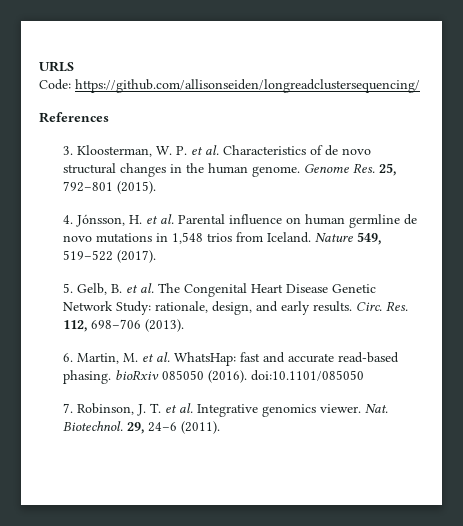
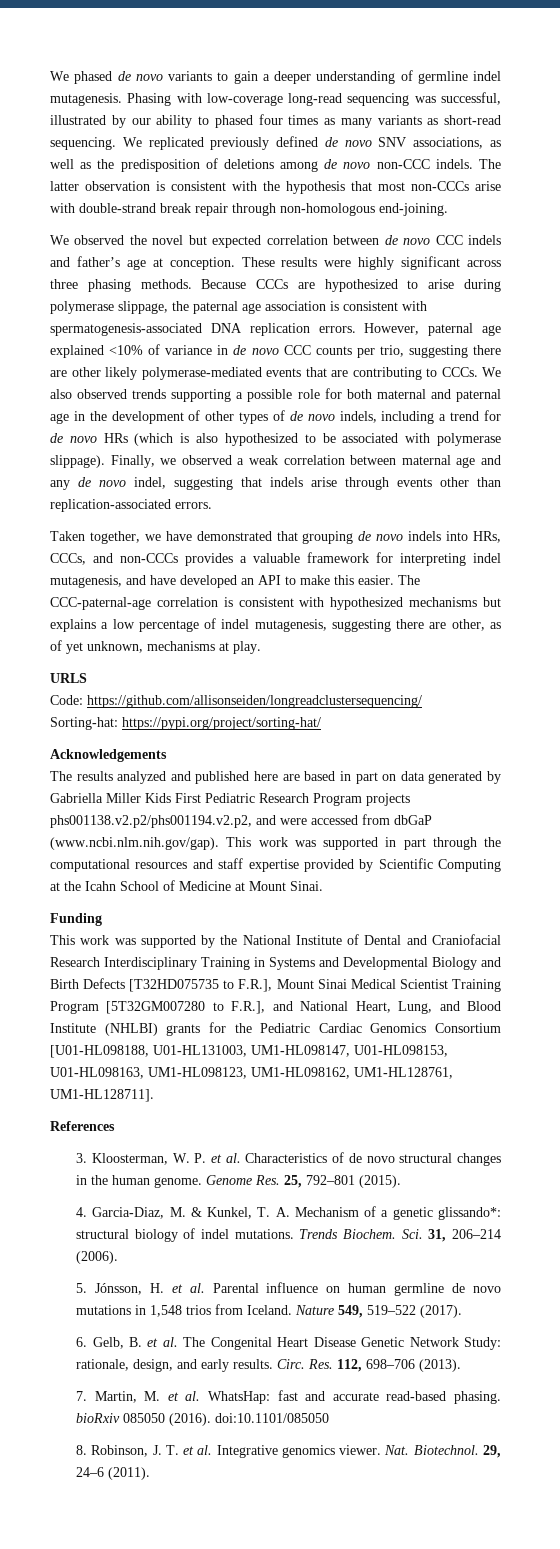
+ We phased de novo variants to gain a deeper understanding of germline indel mutagenesis. Phasing with low-coverage long-read sequencing was successful, illustrated by our ability to phased four times as many variants as short-read sequencing. We replicated previously defined de novo SNV associations, as well as the predisposition of deletions among de novo non-CCC indels. The latter observation is consistent with the hypothesis that most non-CCCs arise with double-strand break repair through non-homologous end-joining.
+ We observed the novel but expected correlation between de novo CCC indels and father’s age at conception. These results were highly significant across three phasing methods. Because CCCs are hypothesized to arise during polymerase slippage, the paternal age association is consistent with spermatogenesis-associated DNA replication errors. However, paternal age explained <10% of variance in de novo CCC counts per trio, suggesting there are other likely polymerase-mediated events that are contributing to CCCs. We also observed trends supporting a possible role for both maternal and paternal age in the development of other types of de novo indels, including a trend for de novo HRs (which is also hypothesized to be associated with polymerase slippage). Finally, we observed a weak correlation between maternal age and any de novo indel, suggesting that indels arise through events other than replication-associated errors.
+ Taken together, we have demonstrated that grouping de novo indels into HRs, CCCs, and non-CCCs provides a valuable framework for interpreting indel mutagenesis, and have developed an API to make this easier. The CCC-paternal-age correlation is consistent with hypothesized mechanisms but explains a low percentage of indel mutagenesis, suggesting there are other, as of yet unknown, mechanisms at play.
  URLS
  Code: https://github.com/allisonseiden/longreadclustersequencing/
+ Sorting-hat: https://pypi.org/project/sorting-hat/
+ Acknowledgements
+ The results analyzed and published here are based in part on data generated by Gabriella Miller Kids First Pediatric Research Program projects phs001138.v2.p2/phs001194.v2.p2, and were accessed from dbGaP (www.ncbi.nlm.nih.gov/gap). This work was supported in part through the computational resources and staff expertise provided by Scientific Computing at the Icahn School of Medicine at Mount Sinai.
+ Funding
+ This work was supported by the National Institute of Dental and Craniofacial Research Interdisciplinary Training in Systems and Developmental Biology and Birth Defects [T32HD075735 to F.R.], Mount Sinai Medical Scientist Training Program [5T32GM007280 to F.R.], and National Heart, Lung, and Blood Institute (NHLBI) grants for the Pediatric Cardiac Genomics Consortium [U01-HL098188, U01-HL131003, UM1-HL098147, U01-HL098153, U01-HL098163, UM1-HL098123, UM1-HL098162, UM1-HL128761, UM1-HL128711].
- 4. Jónsson, H. et al. Parental influence on human germline de novo mutations in 1,548 trios from Iceland.
+ 4. Garcia-Diaz, M. & Kunkel, T. A. Mechanism of a genetic glissando*: structural biology of indel mutations. Trends Biochem. Sci. 31, 206–214 (2006).
+ 5. Jónsson, H. et al. Parental influence on human germline de novo mutations in 1,548 trios from Iceland.
- 5. Gelb, B. et al. The Congenital Heart Disease Genetic Network Study: rationale, design, and early results.
+ 6. Gelb, B. et al. The Congenital Heart Disease Genetic Network Study: rationale, design, and early results.
- 6. Martin, M. et al. WhatsHap: fast and accurate read-based phasing. bioRxiv 085050 (2016). doi:10.1101/085050
+ 7. Martin, M. et al. WhatsHap: fast and accurate read-based phasing. bioRxiv 085050 (2016). doi:10.1101/085050
- 7. Robinson, J. T. et al. Integrative genomics viewer.
+ 8. Robinson, J. T. et al. Integrative genomics viewer.

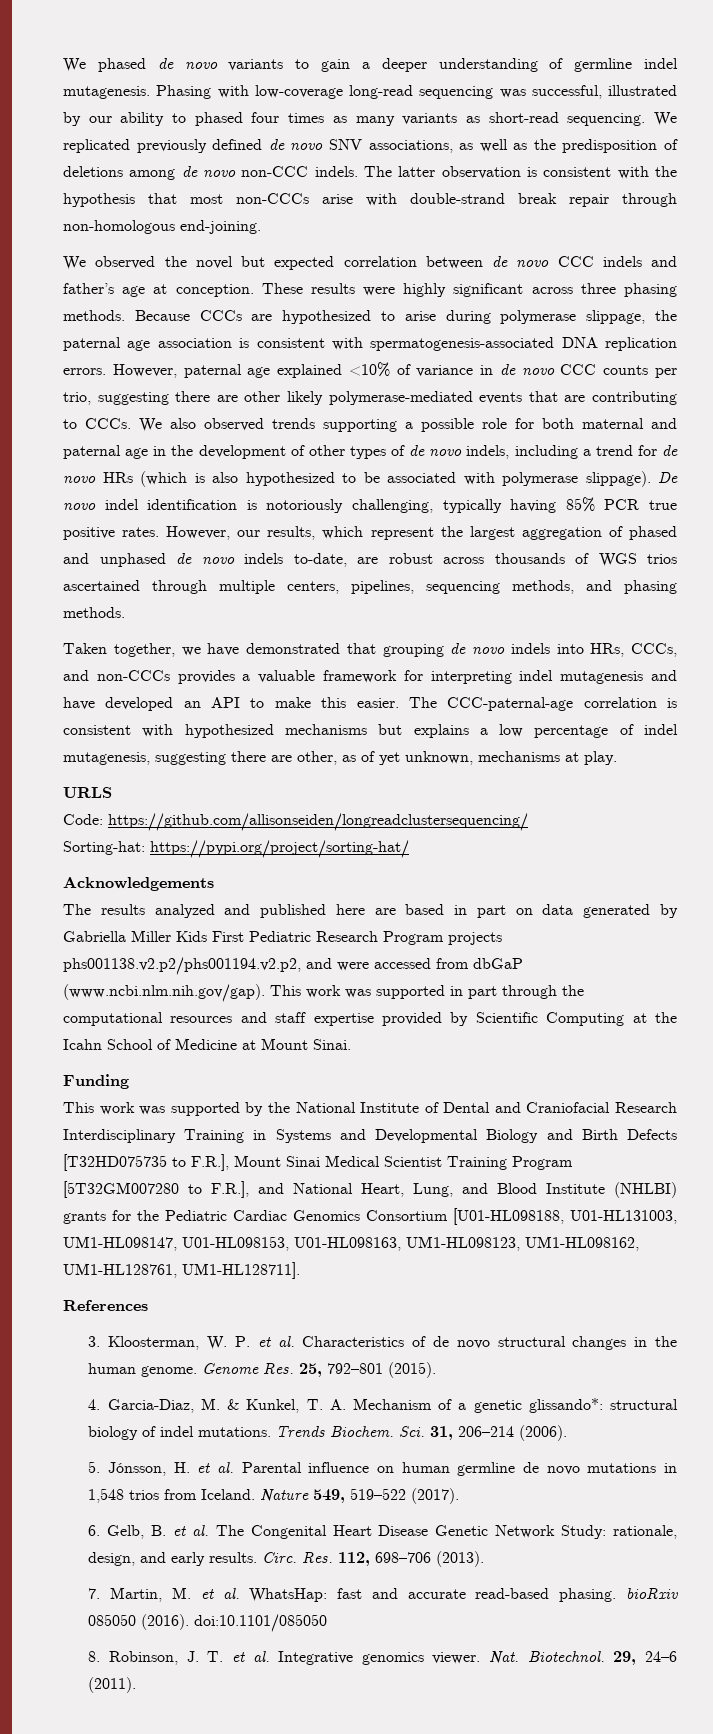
- Finally, we observed a weak correlation between maternal age and any de novo indel, suggesting that indels arise through events other than replication-associated errors.
+ De novo indel identification is notoriously challenging, typically having 85% PCR true positive rates. However, our results, which represent the largest aggregation of phased and unphased de novo indels to-date, are robust across thousands of WGS trios ascertained through multiple centers, pipelines, sequencing methods, and phasing methods.
- Taken together, we have demonstrated that grouping de novo indels into HRs, CCCs, and non-CCCs provides a valuable framework for interpreting indel mutagenesis, and have developed an API to make this easier.
+ Taken together, we have demonstrated that grouping de novo indels into HRs, CCCs, and non-CCCs provides a valuable framework for interpreting indel mutagenesis and have developed an API to make this easier.

